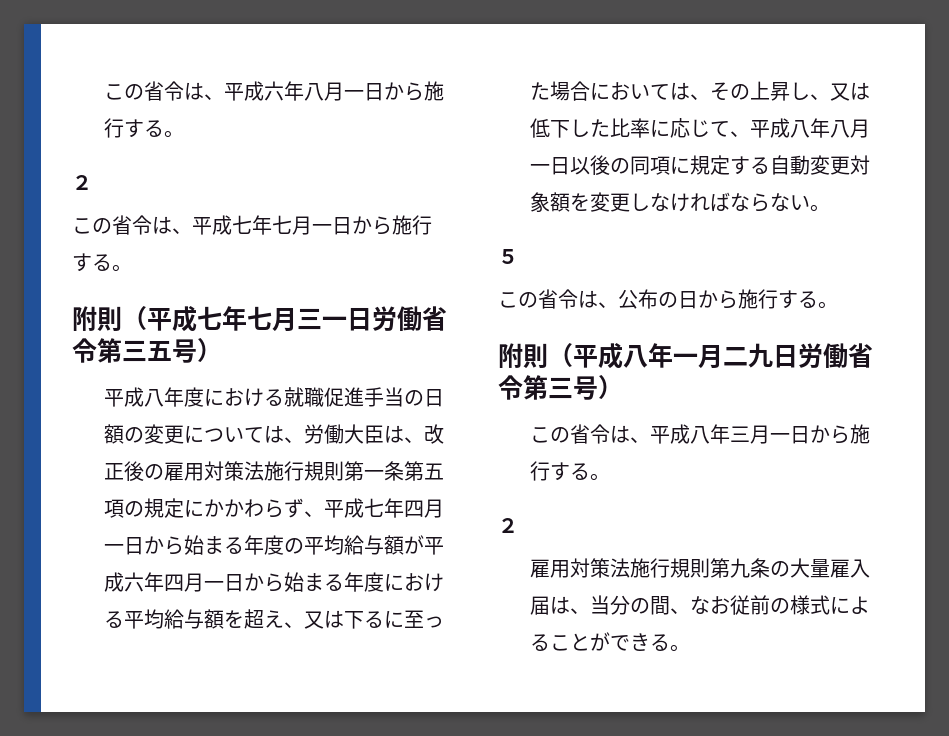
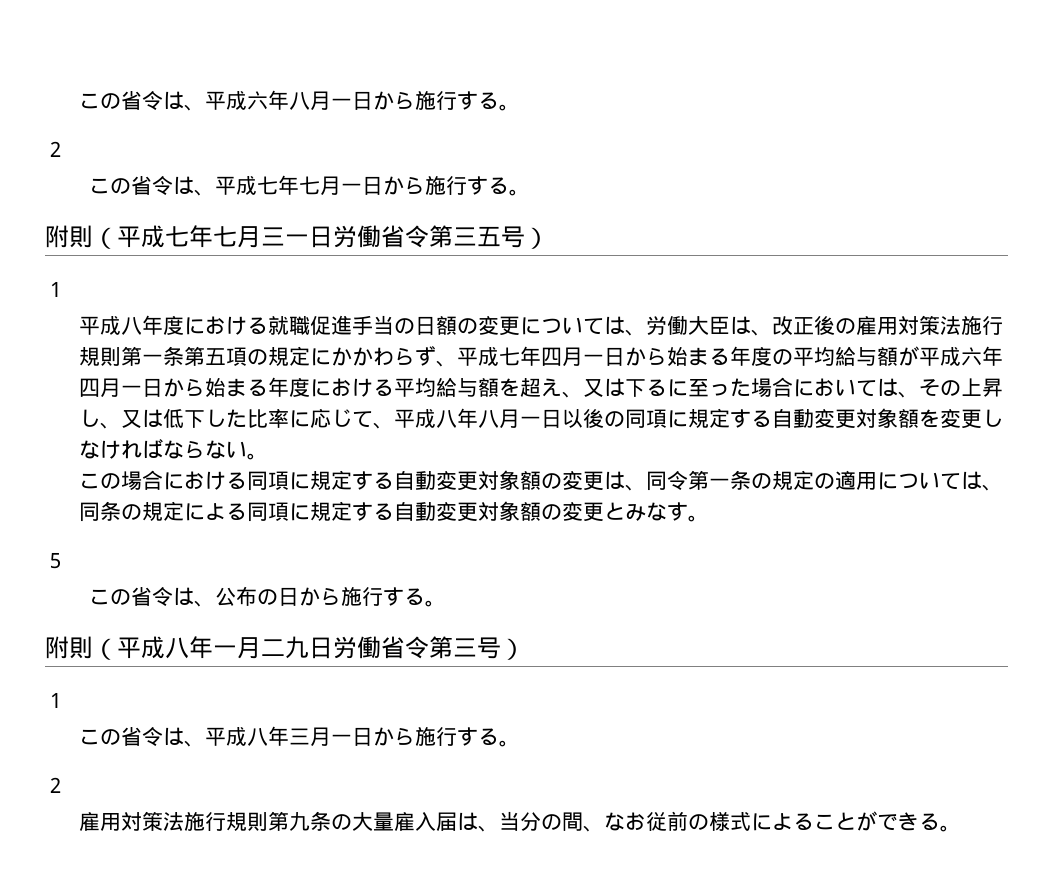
  附則（平成七年七月三一日労働省令第三五号）
+ １
+ この場合における同項に規定する自動変更対象額の変更は、同令第一条の規定の適用については、同条の規定による同項に規定する自動変更対象額の変更とみなす。
  附則（平成八年一月二九日労働省令第三号）
+ １

